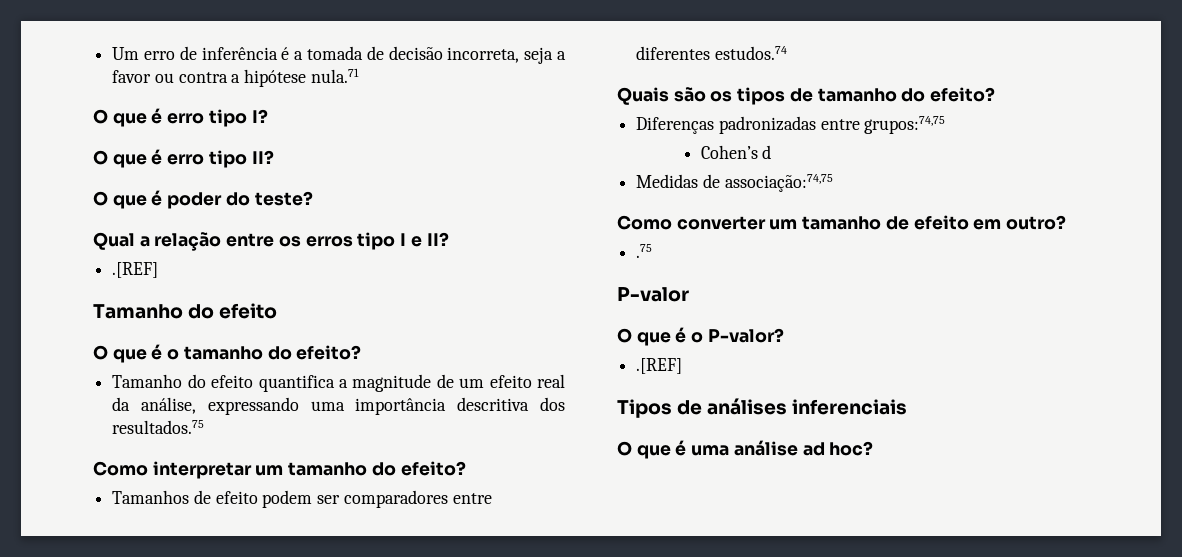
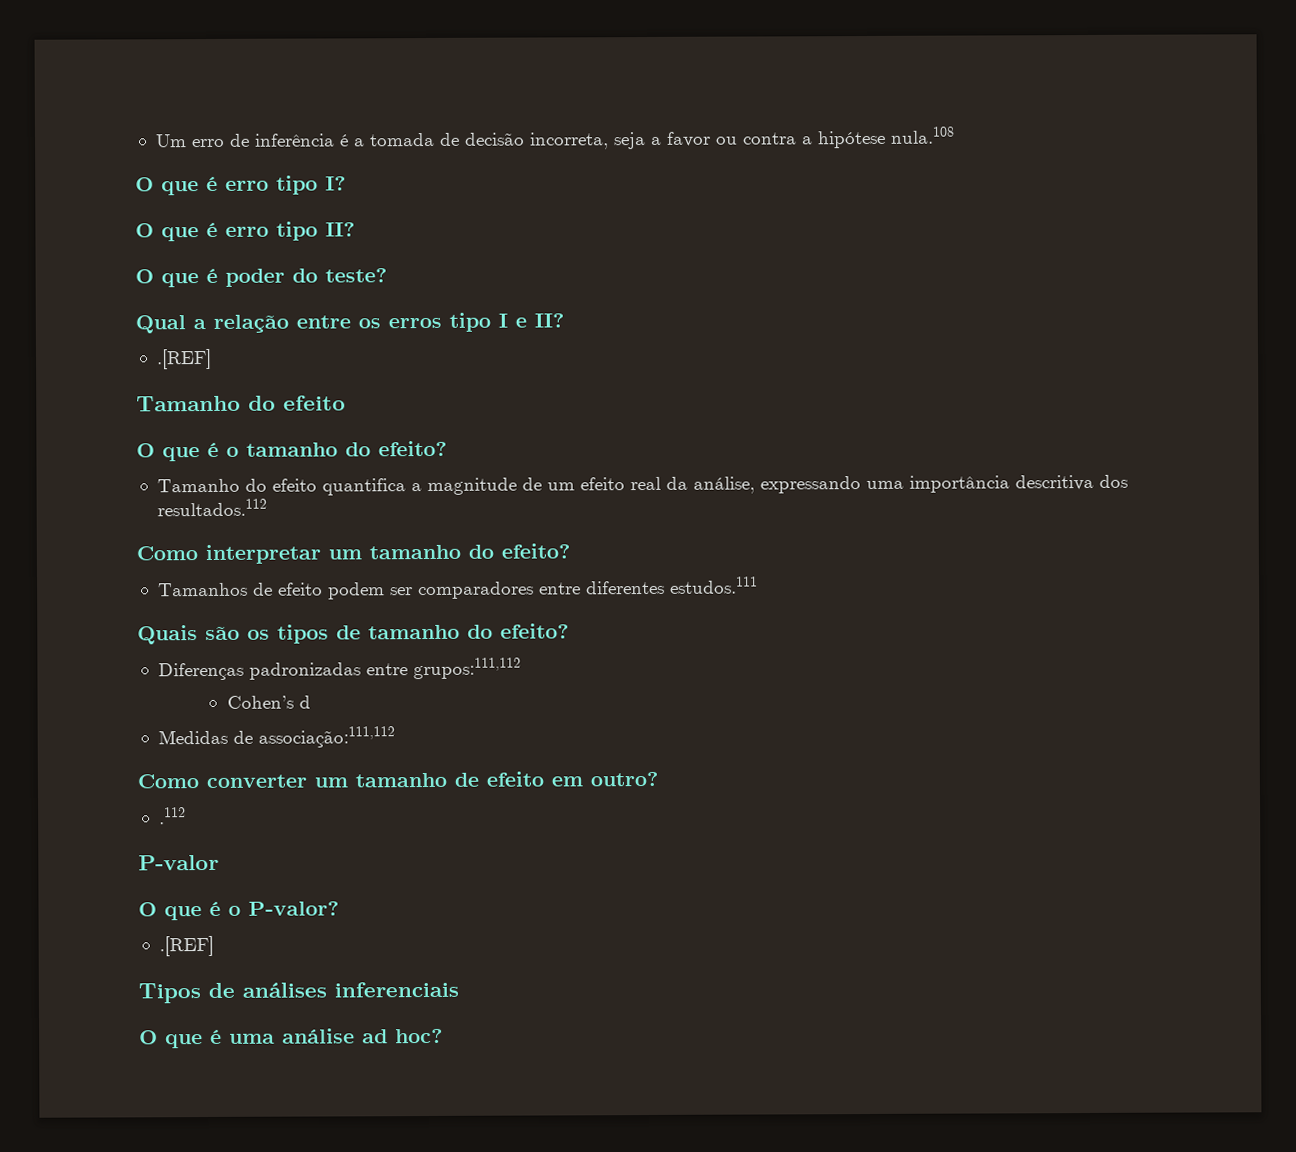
- Um erro de inferência é a tomada de decisão incorreta, seja a favor ou contra a hipótese nula.71
+ Um erro de inferência é a tomada de decisão incorreta, seja a favor ou contra a hipótese nula.108
- Tamanho do efeito quantifica a magnitude de um efeito real da análise, expressando uma importância descritiva dos resultados.75
+ Tamanho do efeito quantifica a magnitude de um efeito real da análise, expressando uma importância descritiva dos resultados.112
- Tamanhos de efeito podem ser comparadores entre diferentes estudos.74
+ Tamanhos de efeito podem ser comparadores entre diferentes estudos.111
- Diferenças padronizadas entre grupos:74,75
+ Diferenças padronizadas entre grupos:111,112
- Medidas de associação:74,75
+ Medidas de associação:111,112
- .75
+ .112

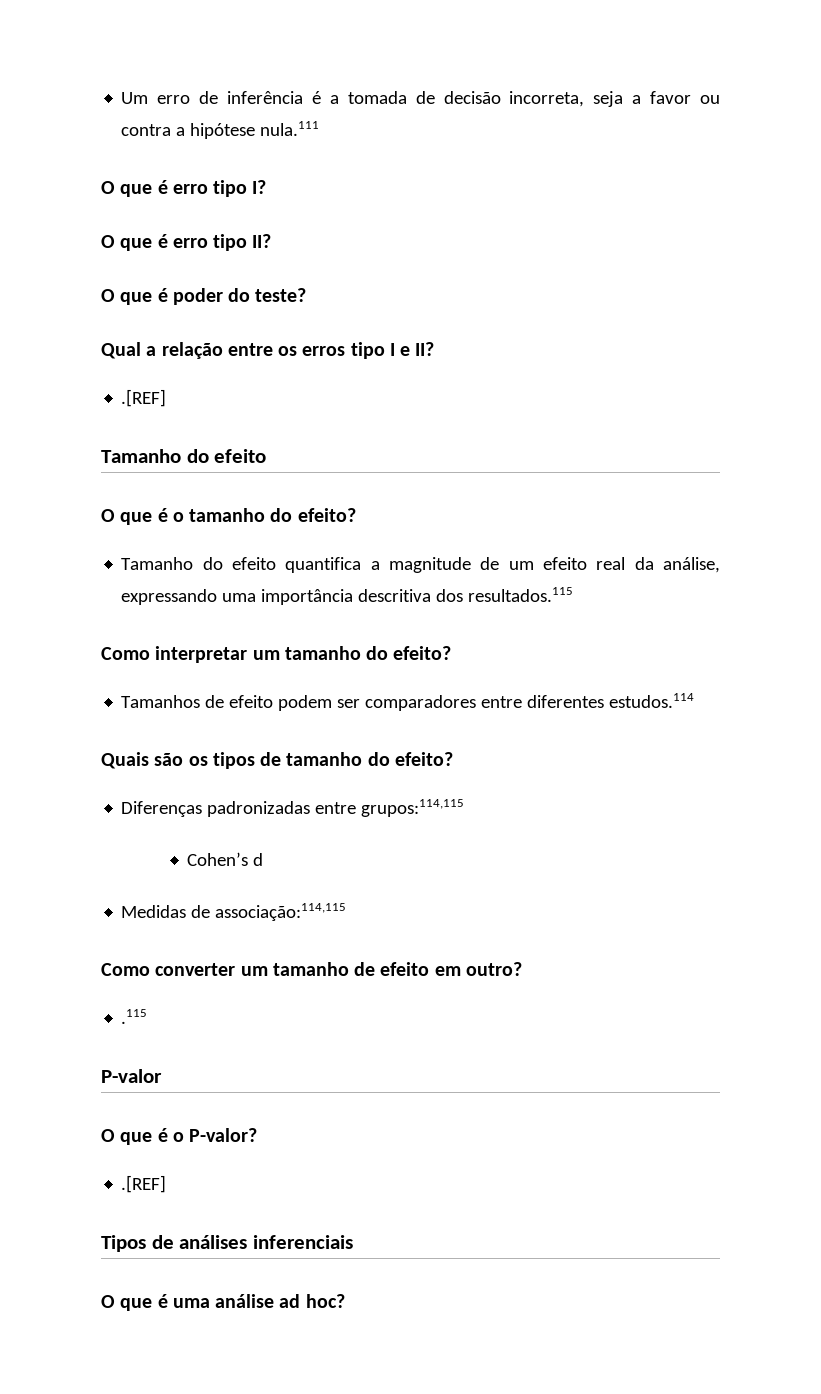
- Um erro de inferência é a tomada de decisão incorreta, seja a favor ou contra a hipótese nula.108
+ Um erro de inferência é a tomada de decisão incorreta, seja a favor ou contra a hipótese nula.111
- Tamanho do efeito quantifica a magnitude de um efeito real da análise, expressando uma importância descritiva dos resultados.112
+ Tamanho do efeito quantifica a magnitude de um efeito real da análise, expressando uma importância descritiva dos resultados.115
- Tamanhos de efeito podem ser comparadores entre diferentes estudos.111
+ Tamanhos de efeito podem ser comparadores entre diferentes estudos.114
- Diferenças padronizadas entre grupos:111,112
+ Diferenças padronizadas entre grupos:114,115
- Medidas de associação:111,112
+ Medidas de associação:114,115
- .112
+ .115

